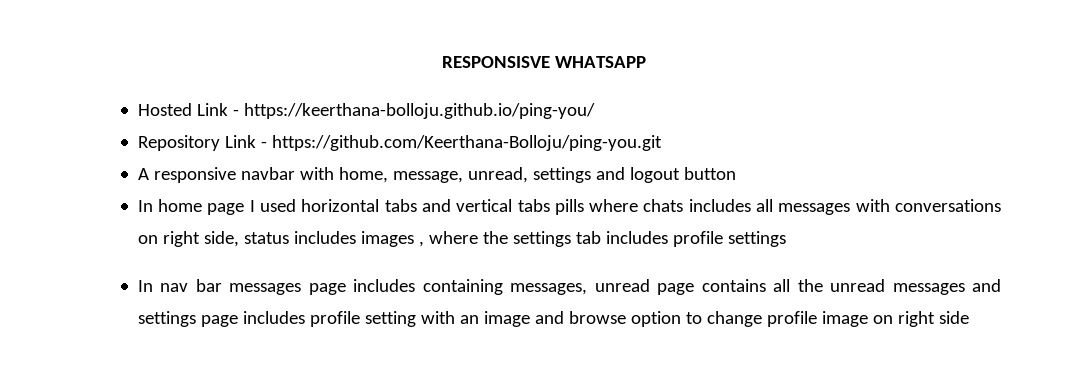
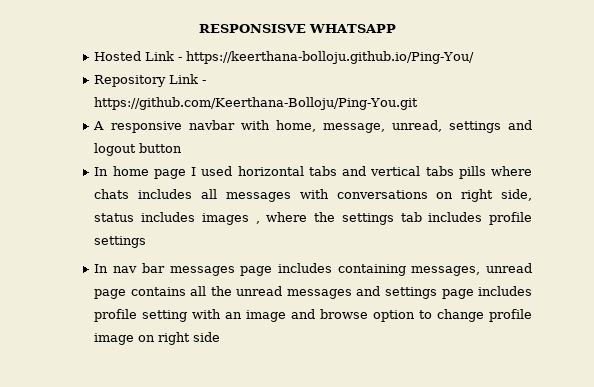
- Hosted Link - https://keerthana-bolloju.github.io/ping-you/
+ Hosted Link - https://keerthana-bolloju.github.io/Ping-You/
- Repository Link - https://github.com/Keerthana-Bolloju/ping-you.git
+ Repository Link - https://github.com/Keerthana-Bolloju/Ping-You.git

